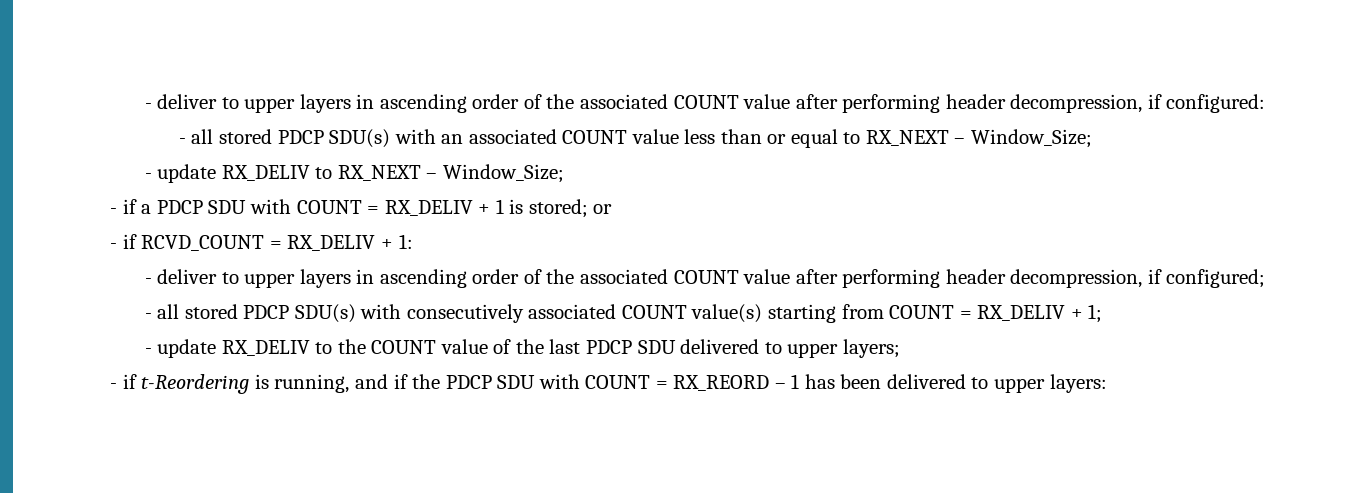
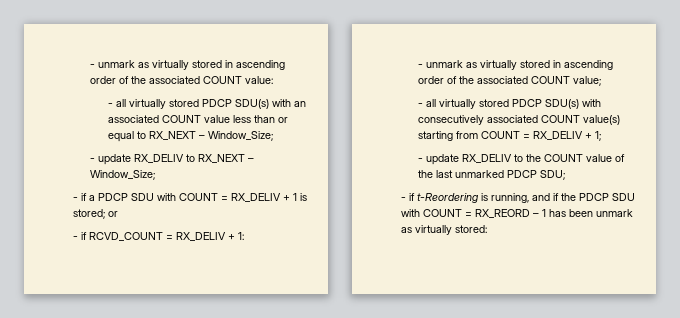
- - deliver to upper layers in ascending order of the associated COUNT value after performing header decompression, if configured:
- - all stored PDCP SDU(s) with an associated COUNT value less than or equal to RX_NEXT – Window_Size;
+ - unmark as virtually stored in ascending order of the associated COUNT value:
+ - all virtually stored PDCP SDU(s) with an associated COUNT value less than or equal to RX_NEXT – Window_Size;
- - deliver to upper layers in ascending order of the associated COUNT value after performing header decompression, if configured;
- - all stored PDCP SDU(s) with consecutively associated COUNT value(s) starting from COUNT = RX_DELIV + 1;
+ - unmark as virtually stored in ascending order of the associated COUNT value;
+ - all virtually stored PDCP SDU(s) with consecutively associated COUNT value(s) starting from COUNT = RX_DELIV + 1;
- - update RX_DELIV to the COUNT value of the last PDCP SDU delivered to upper layers;
+ - update RX_DELIV to the COUNT value of the last unmarked PDCP SDU;
- - if t-Reordering is running, and if the PDCP SDU with COUNT = RX_REORD – 1 has been delivered to upper layers:
+ - if t-Reordering is running, and if the PDCP SDU with COUNT = RX_REORD – 1 has been unmark as virtually stored:

